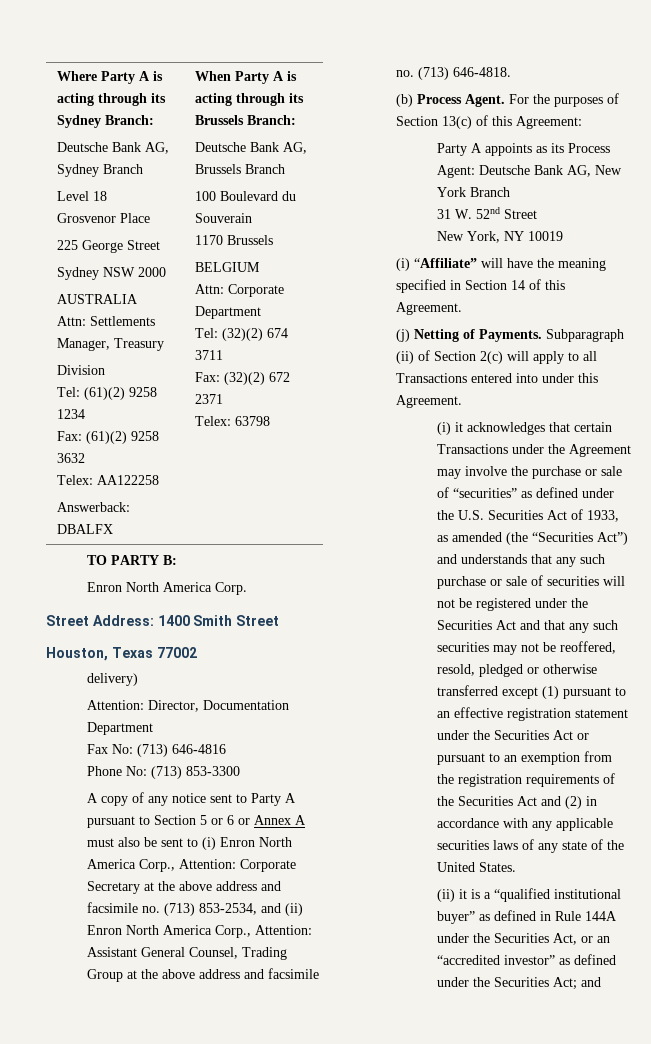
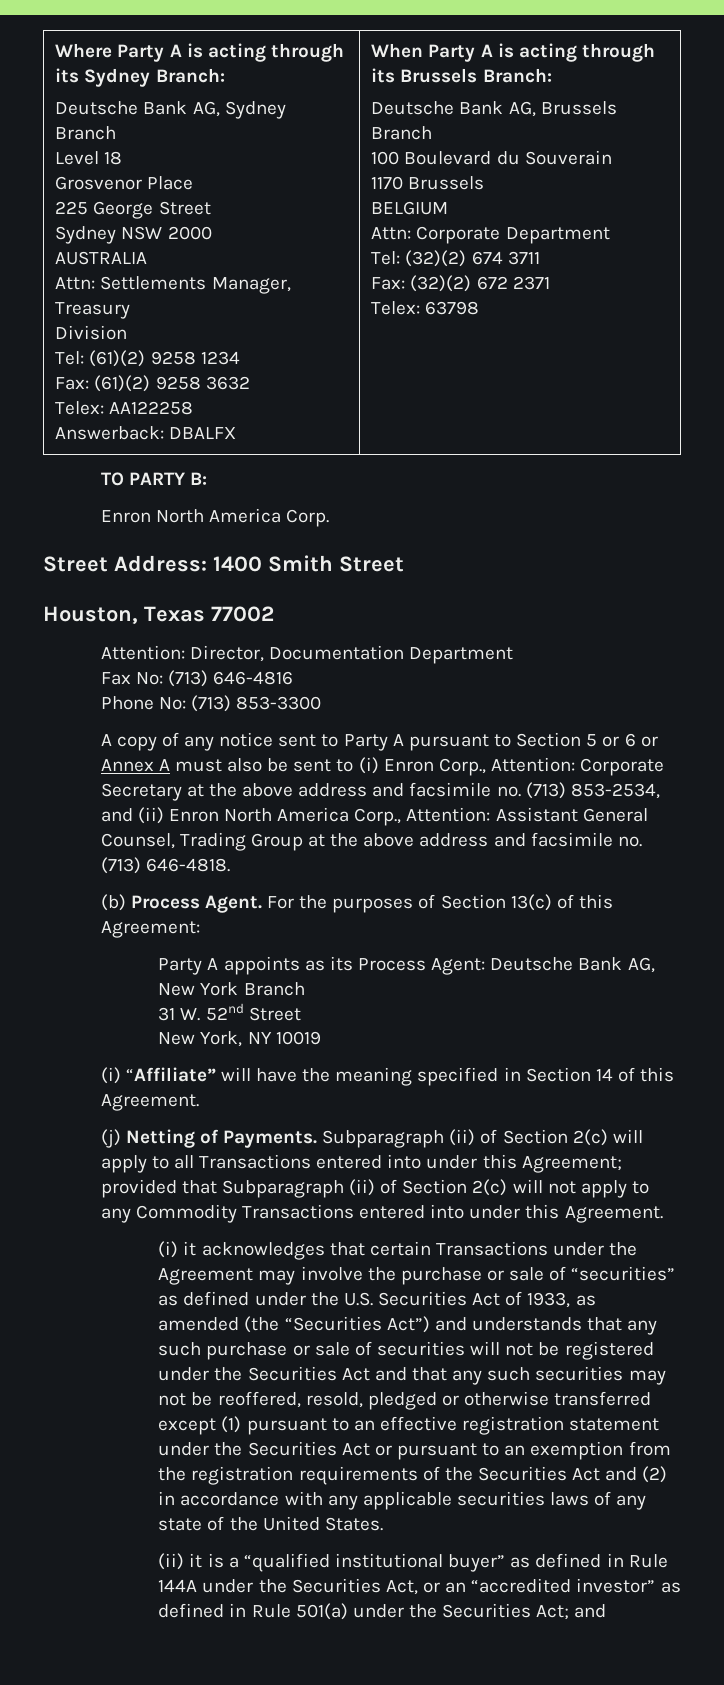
- delivery)
- A copy of any notice sent to Party A pursuant to Section 5 or 6 or Annex A must also be sent to (i) Enron North America Corp., Attention: Corporate Secretary at the above address and facsimile no. (713) 853-2534, and (ii) Enron North America Corp., Attention: Assistant General Counsel, Trading Group at the above address and facsimile no. (713) 646-4818.
+ A copy of any notice sent to Party A pursuant to Section 5 or 6 or Annex A must also be sent to (i) Enron Corp., Attention: Corporate Secretary at the above address and facsimile no. (713) 853-2534, and (ii) Enron North America Corp., Attention: Assistant General Counsel, Trading Group at the above address and facsimile no. (713) 646-4818.
- Subparagraph (ii) of Section 2(c) will apply to all Transactions entered into under this Agreement.
+ Subparagraph (ii) of Section 2(c) will apply to all Transactions entered into under this Agreement; provided that Subparagraph (ii) of Section 2(c) will not apply to any Commodity Transactions entered into under this Agreement.
- (ii) it is a “qualified institutional buyer” as defined in Rule 144A under the Securities Act, or an “accredited investor” as defined under the Securities Act; and
+ (ii) it is a “qualified institutional buyer” as defined in Rule 144A under the Securities Act, or an “accredited investor” as defined in Rule 501(a) under the Securities Act; and

